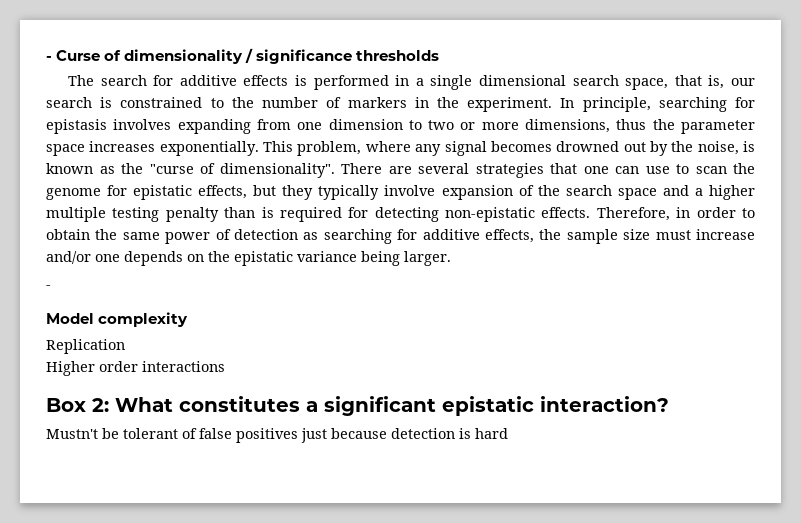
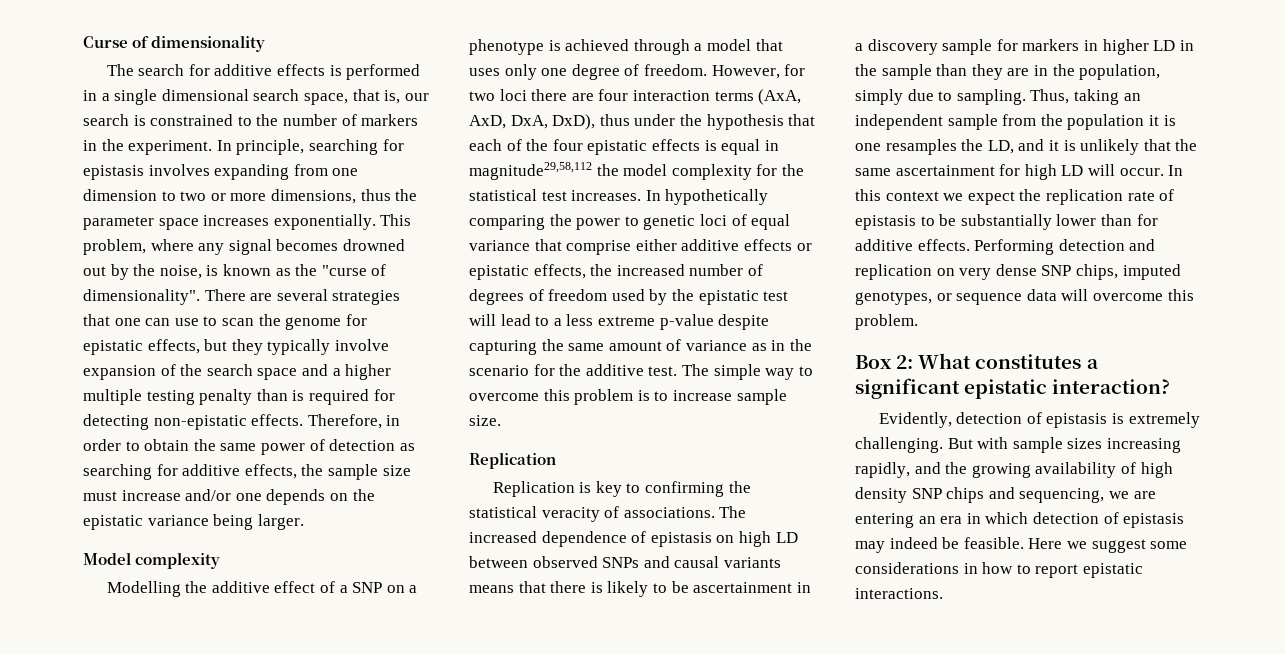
- - Curse of dimensionality / significance thresholds
+ Curse of dimensionality
  Therefore, in order to obtain the same power of detection as searching for additive effects, the sample size must increase and/or one depends on the epistatic variance being larger.
- -
+ Modelling the additive effect of a SNP on a phenotype is achieved through a model that uses only one degree of freedom. However, for two loci there are four interaction terms (AxA, AxD, DxA, DxD), thus under the hypothesis that each of the four epistatic effects is equal in magnitude29,58,112 the model complexity for the statistical test increases. In hypothetically comparing the power to genetic loci of equal variance that comprise either additive effects or epistatic effects, the increased number of degrees of freedom used by the epistatic test will lead to a less extreme p-value despite capturing the same amount of variance as in the scenario for the additive test. The simple way to overcome this problem is to increase sample size.
  Replication
- Higher order interactions
+ Replication is key to confirming the statistical veracity of associations. The increased dependence of epistasis on high LD between observed SNPs and causal variants means that there is likely to be ascertainment in a discovery sample for markers in higher LD in the sample than they are in the population, simply due to sampling. Thus, taking an independent sample from the population it is one resamples the LD, and it is unlikely that the same ascertainment for high LD will occur. In this context we expect the replication rate of epistasis to be substantially lower than for additive effects. Performing detection and replication on very dense SNP chips, imputed genotypes, or sequence data will overcome this problem.
- Mustn't be tolerant of false positives just because detection is hard
+ Evidently, detection of epistasis is extremely challenging. But with sample sizes increasing rapidly, and the growing availability of high density SNP chips and sequencing, we are entering an era in which detection of epistasis may indeed be feasible. Here we suggest some considerations in how to report epistatic interactions.

